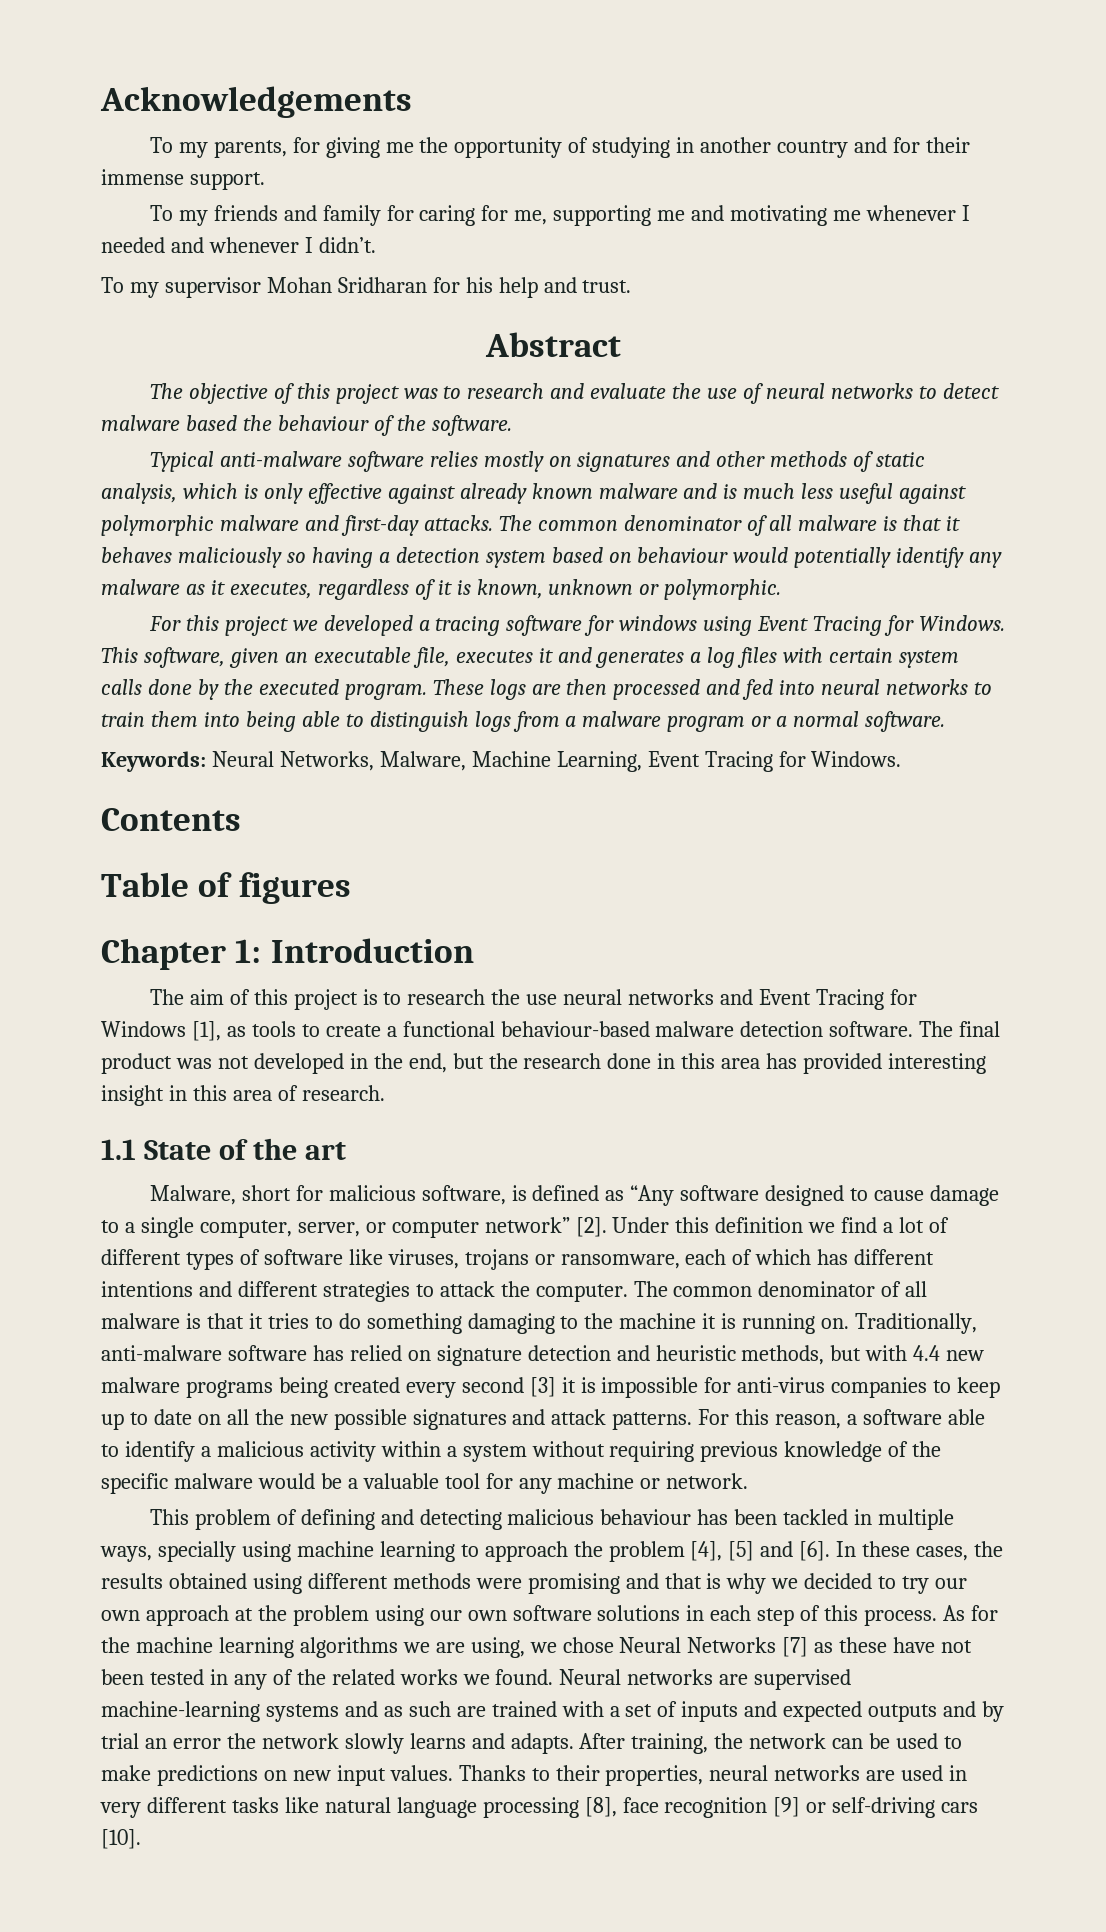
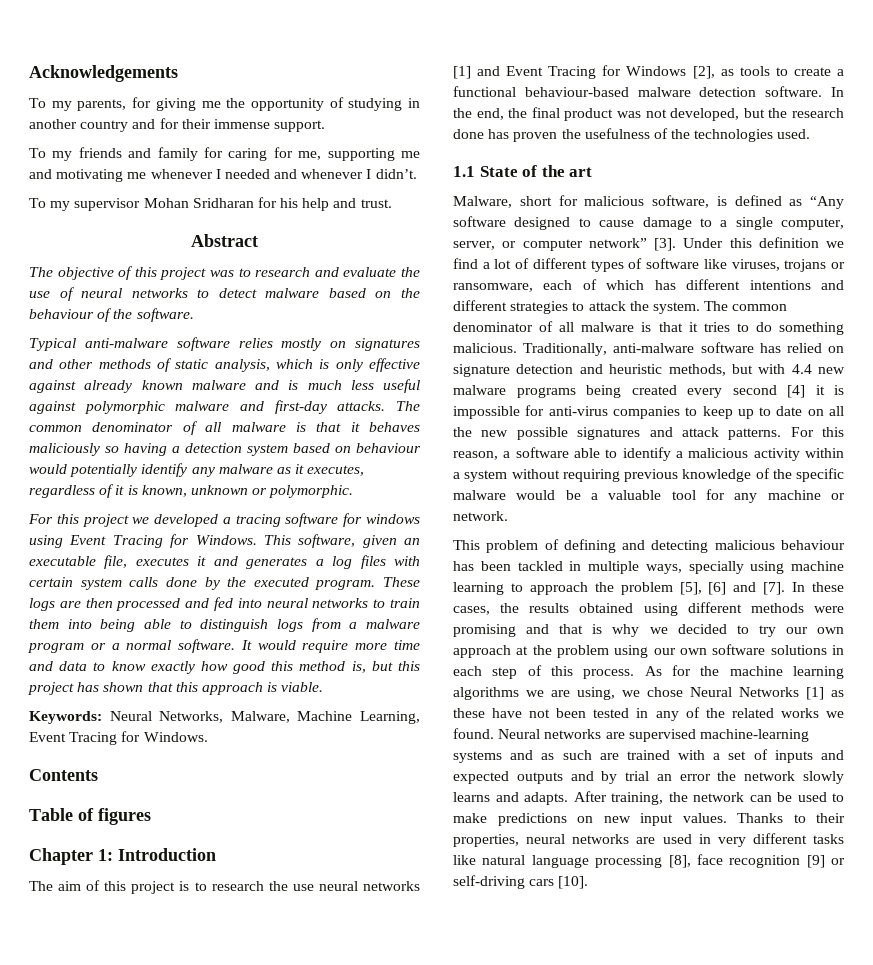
- The objective of this project was to research and evaluate the use of neural networks to detect malware based the behaviour of the software.
+ The objective of this project was to research and evaluate the use of neural networks to detect malware based on the behaviour of the software.
+ It would require more time and data to know exactly how good this method is, but this project has shown that this approach is viable.
- The aim of this project is to research the use neural networks and Event Tracing for Windows [1], as tools to create a functional behaviour-based malware detection software.
+ The aim of this project is to research the use neural networks [1] and Event Tracing for Windows [2], as tools to create a functional behaviour-based malware detection software.
- The final product was not developed in the end, but the research done in this area has provided interesting insight in this area of research.
+ In the end, the final product was not developed, but the research done has proven the usefulness of the technologies used.
- Malware, short for malicious software, is defined as “Any software designed to cause damage to a single computer, server, or computer network” [2].
+ Malware, short for malicious software, is defined as “Any software designed to cause damage to a single computer, server, or computer network” [3].
- Under this definition we find a lot of different types of software like viruses, trojans or ransomware, each of which has different intentions and different strategies to attack the computer.
+ Under this definition we find a lot of different types of software like viruses, trojans or ransomware, each of which has different intentions and different strategies to attack the system.
- The common denominator of all malware is that it tries to do something damaging to the machine it is running on.
+ The common denominator of all malware is that it tries to do something malicious.
- Traditionally, anti-malware software has relied on signature detection and heuristic methods, but with 4.4 new malware programs being created every second [3] it is impossible for anti-virus companies to keep up to date on all the new possible signatures and attack patterns.
+ Traditionally, anti-malware software has relied on signature detection and heuristic methods, but with 4.4 new malware programs being created every second [4] it is impossible for anti-virus companies to keep up to date on all the new possible signatures and attack patterns.
- This problem of defining and detecting malicious behaviour has been tackled in multiple ways, specially using machine learning to approach the problem [4], [5] and [6].
+ This problem of defining and detecting malicious behaviour has been tackled in multiple ways, specially using machine learning to approach the problem [5], [6] and [7].
- As for the machine learning algorithms we are using, we chose Neural Networks [7] as these have not been tested in any of the related works we found.
+ As for the machine learning algorithms we are using, we chose Neural Networks [1] as these have not been tested in any of the related works we found.

